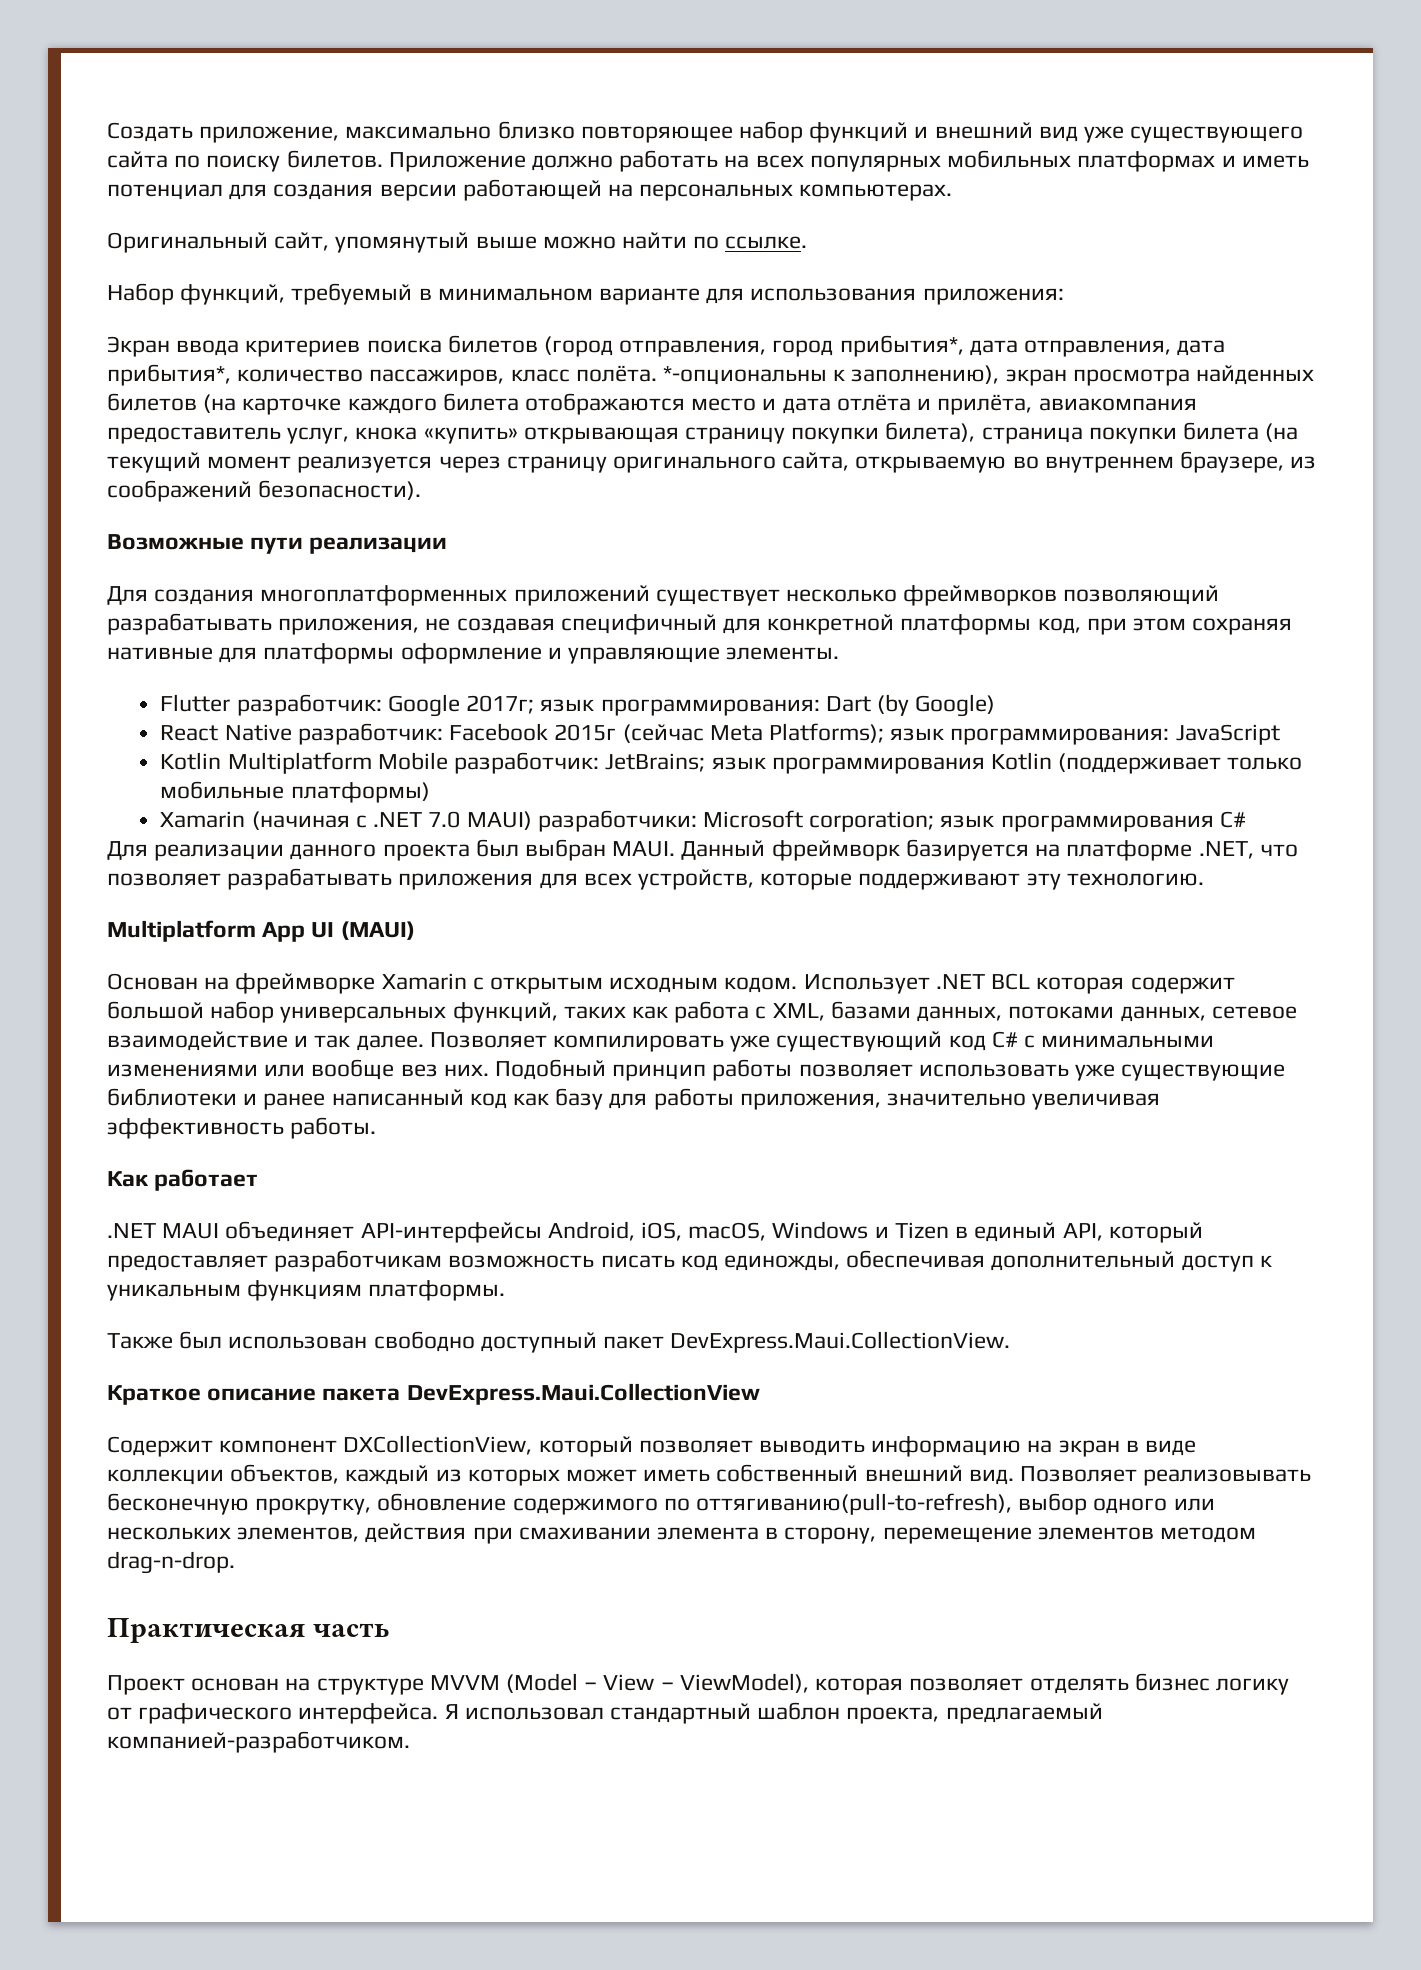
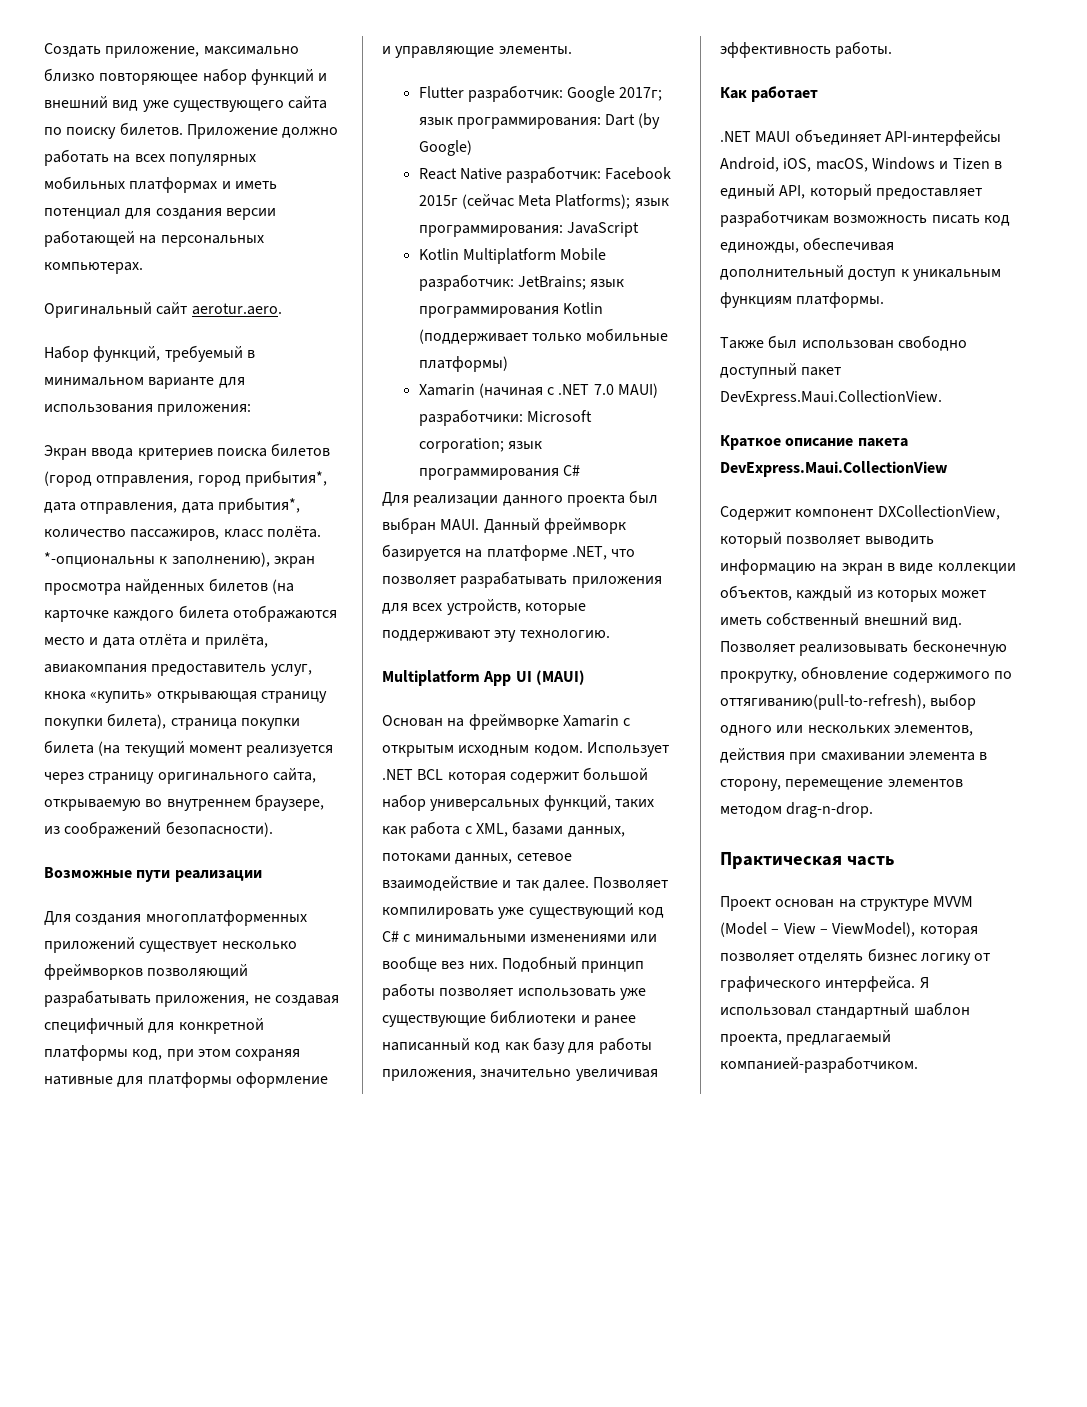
- Оригинальный сайт, упомянутый выше можно найти по ссылке.
+ Оригинальный сайт aerotur.aero.

